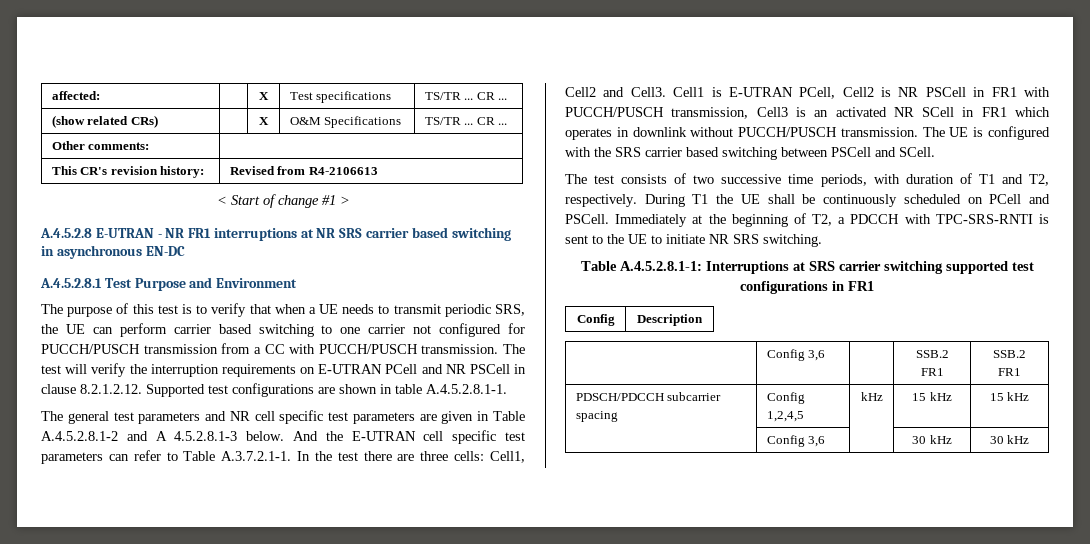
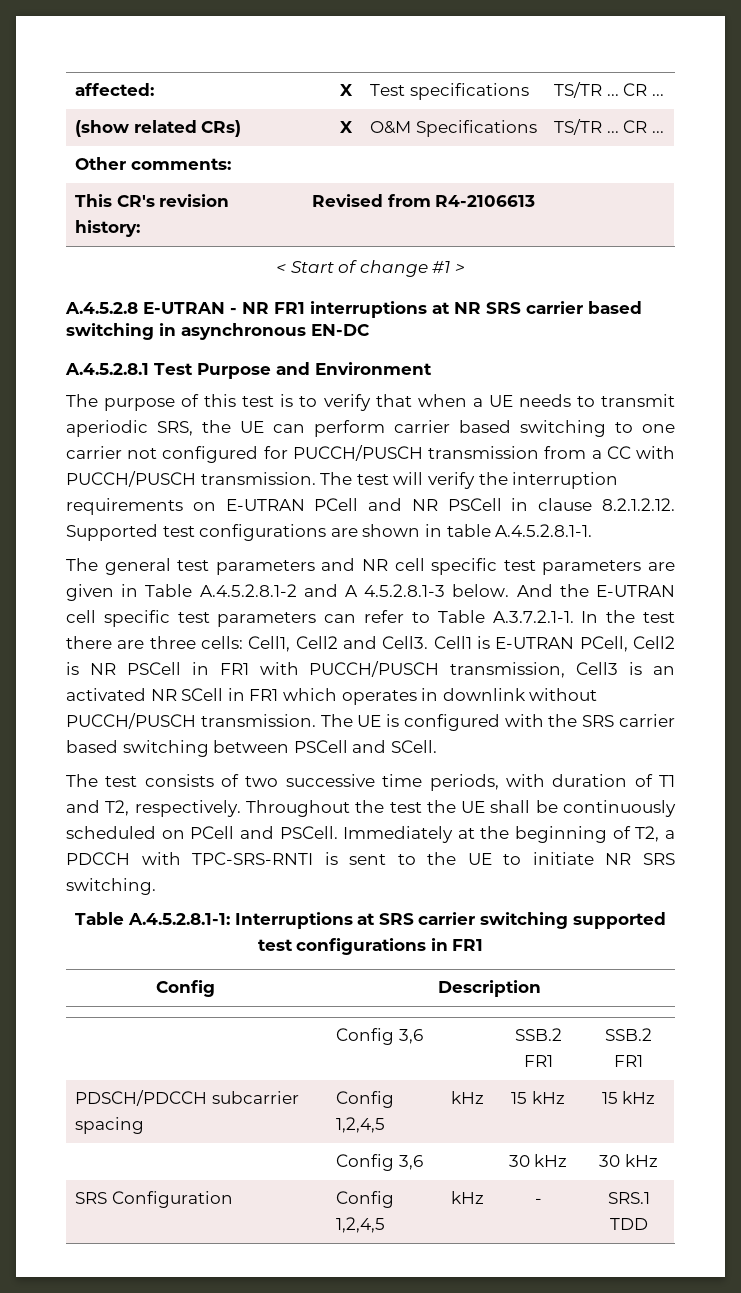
- The purpose of this test is to verify that when a UE needs to transmit periodic SRS, the UE can perform carrier based switching to one carrier not configured for PUCCH/PUSCH transmission from a CC with PUCCH/PUSCH transmission.
+ The purpose of this test is to verify that when a UE needs to transmit aperiodic SRS, the UE can perform carrier based switching to one carrier not configured for PUCCH/PUSCH transmission from a CC with PUCCH/PUSCH transmission.
- During T1 the UE shall be continuously scheduled on PCell and PSCell.
+ Throughout the test the UE shall be continuously scheduled on PCell and PSCell.
+ SRS Configuration | Config 1,2,4,5 | kHz | - | SRS.1 TDD

